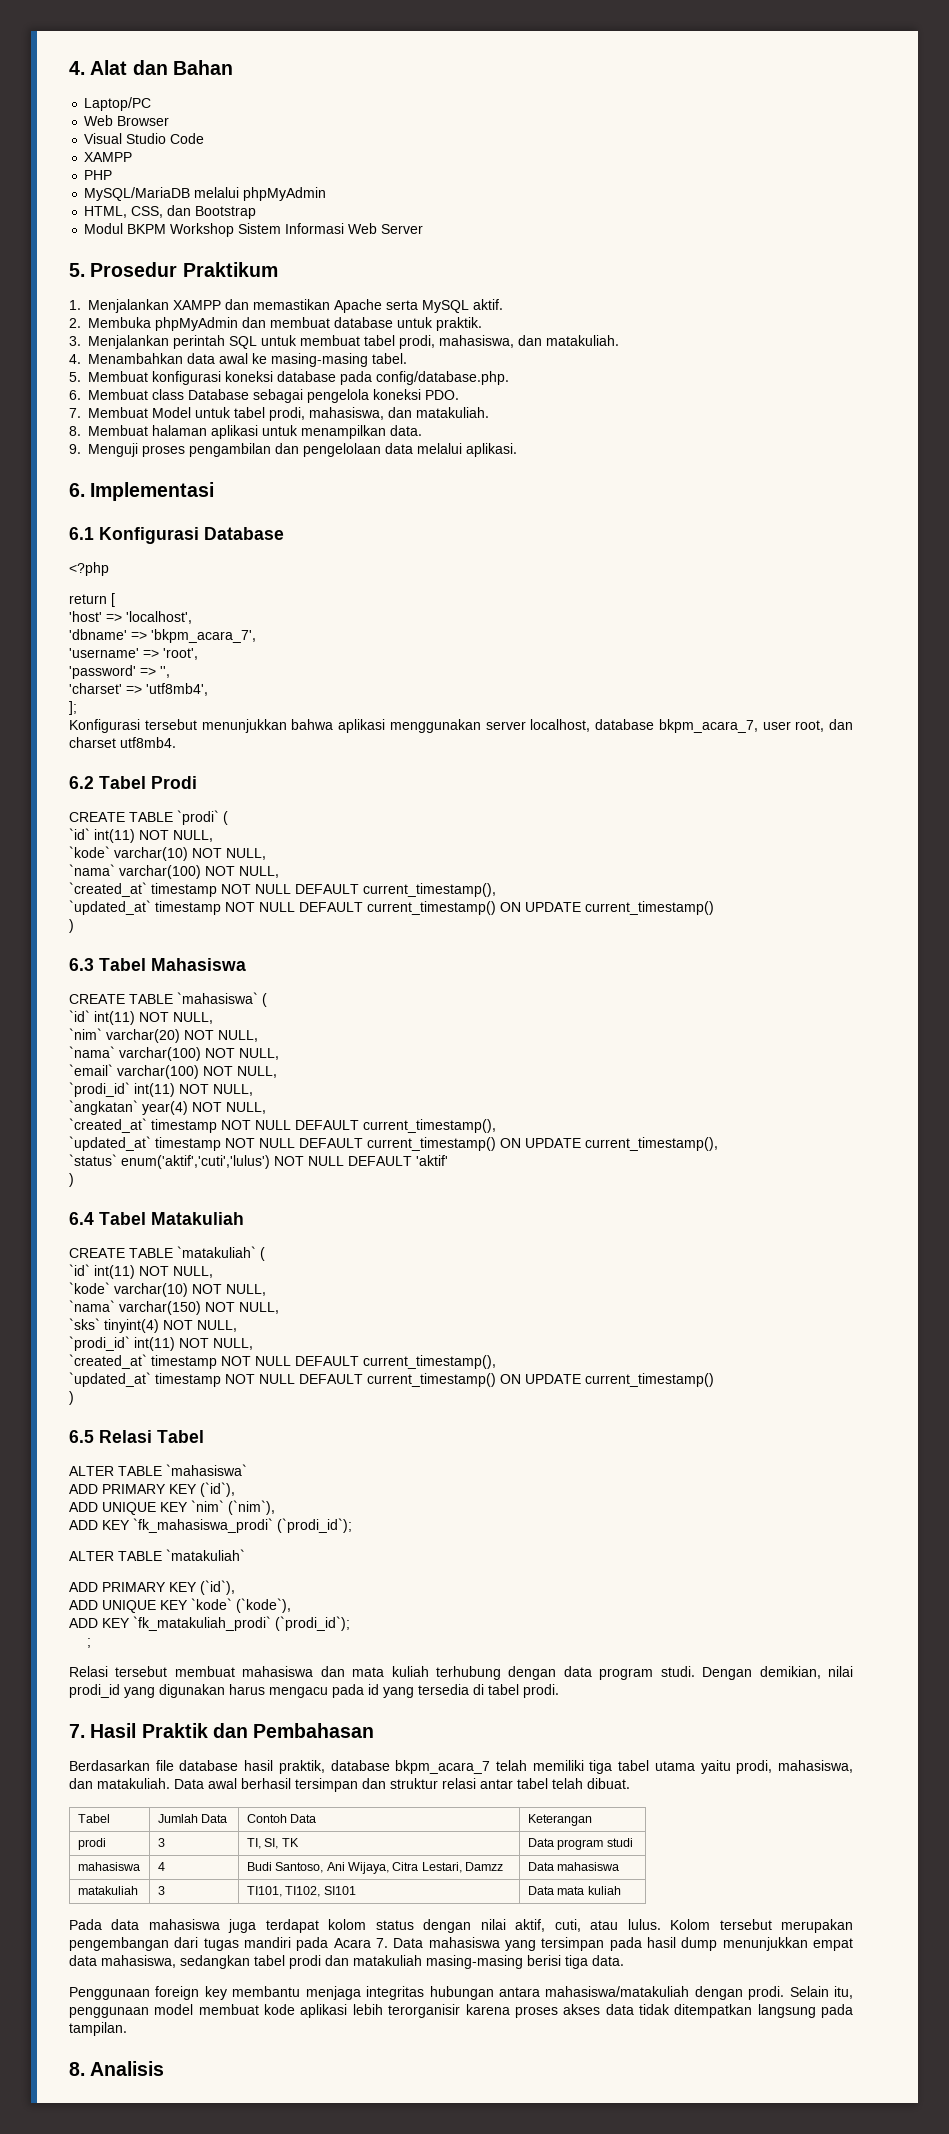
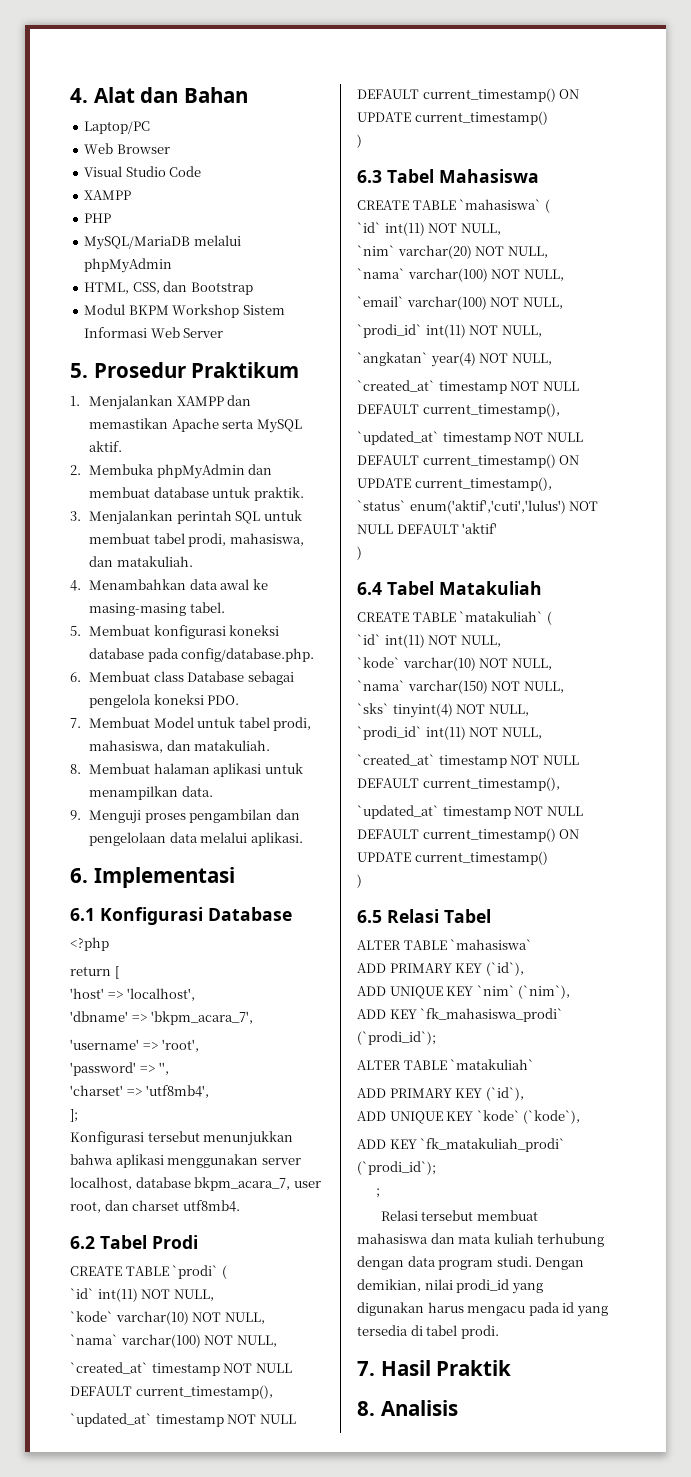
- 7. Hasil Praktik dan Pembahasan
- Berdasarkan file database hasil praktik, database bkpm_acara_7 telah memiliki tiga tabel utama yaitu prodi, mahasiswa, dan matakuliah. Data awal berhasil tersimpan dan struktur relasi antar tabel telah dibuat.
- Tabel | Jumlah Data | Contoh Data | Keterangan
- prodi | 3 | TI, SI, TK | Data program studi
- mahasiswa | 4 | Budi Santoso, Ani Wijaya, Citra Lestari, Damzz | Data mahasiswa
- matakuliah | 3 | TI101, TI102, SI101 | Data mata kuliah
- Pada data mahasiswa juga terdapat kolom status dengan nilai aktif, cuti, atau lulus. Kolom tersebut merupakan pengembangan dari tugas mandiri pada Acara 7. Data mahasiswa yang tersimpan pada hasil dump menunjukkan empat data mahasiswa, sedangkan tabel prodi dan matakuliah masing-masing berisi tiga data.
- Penggunaan foreign key membantu menjaga integritas hubungan antara mahasiswa/matakuliah dengan prodi. Selain itu, penggunaan model membuat kode aplikasi lebih terorganisir karena proses akses data tidak ditempatkan langsung pada tampilan.
+ 7. Hasil Praktik

